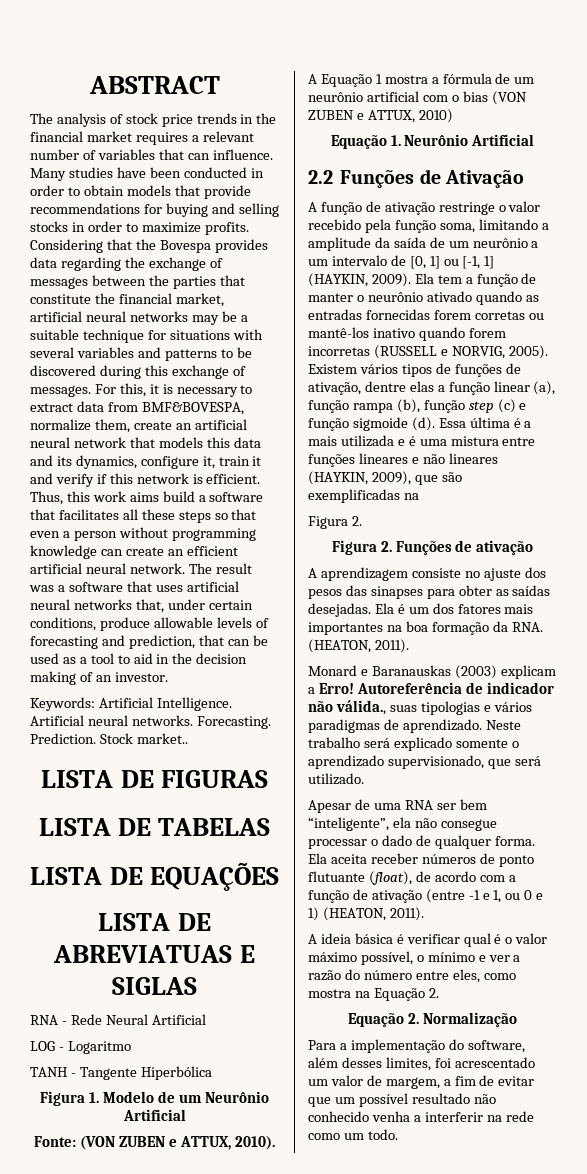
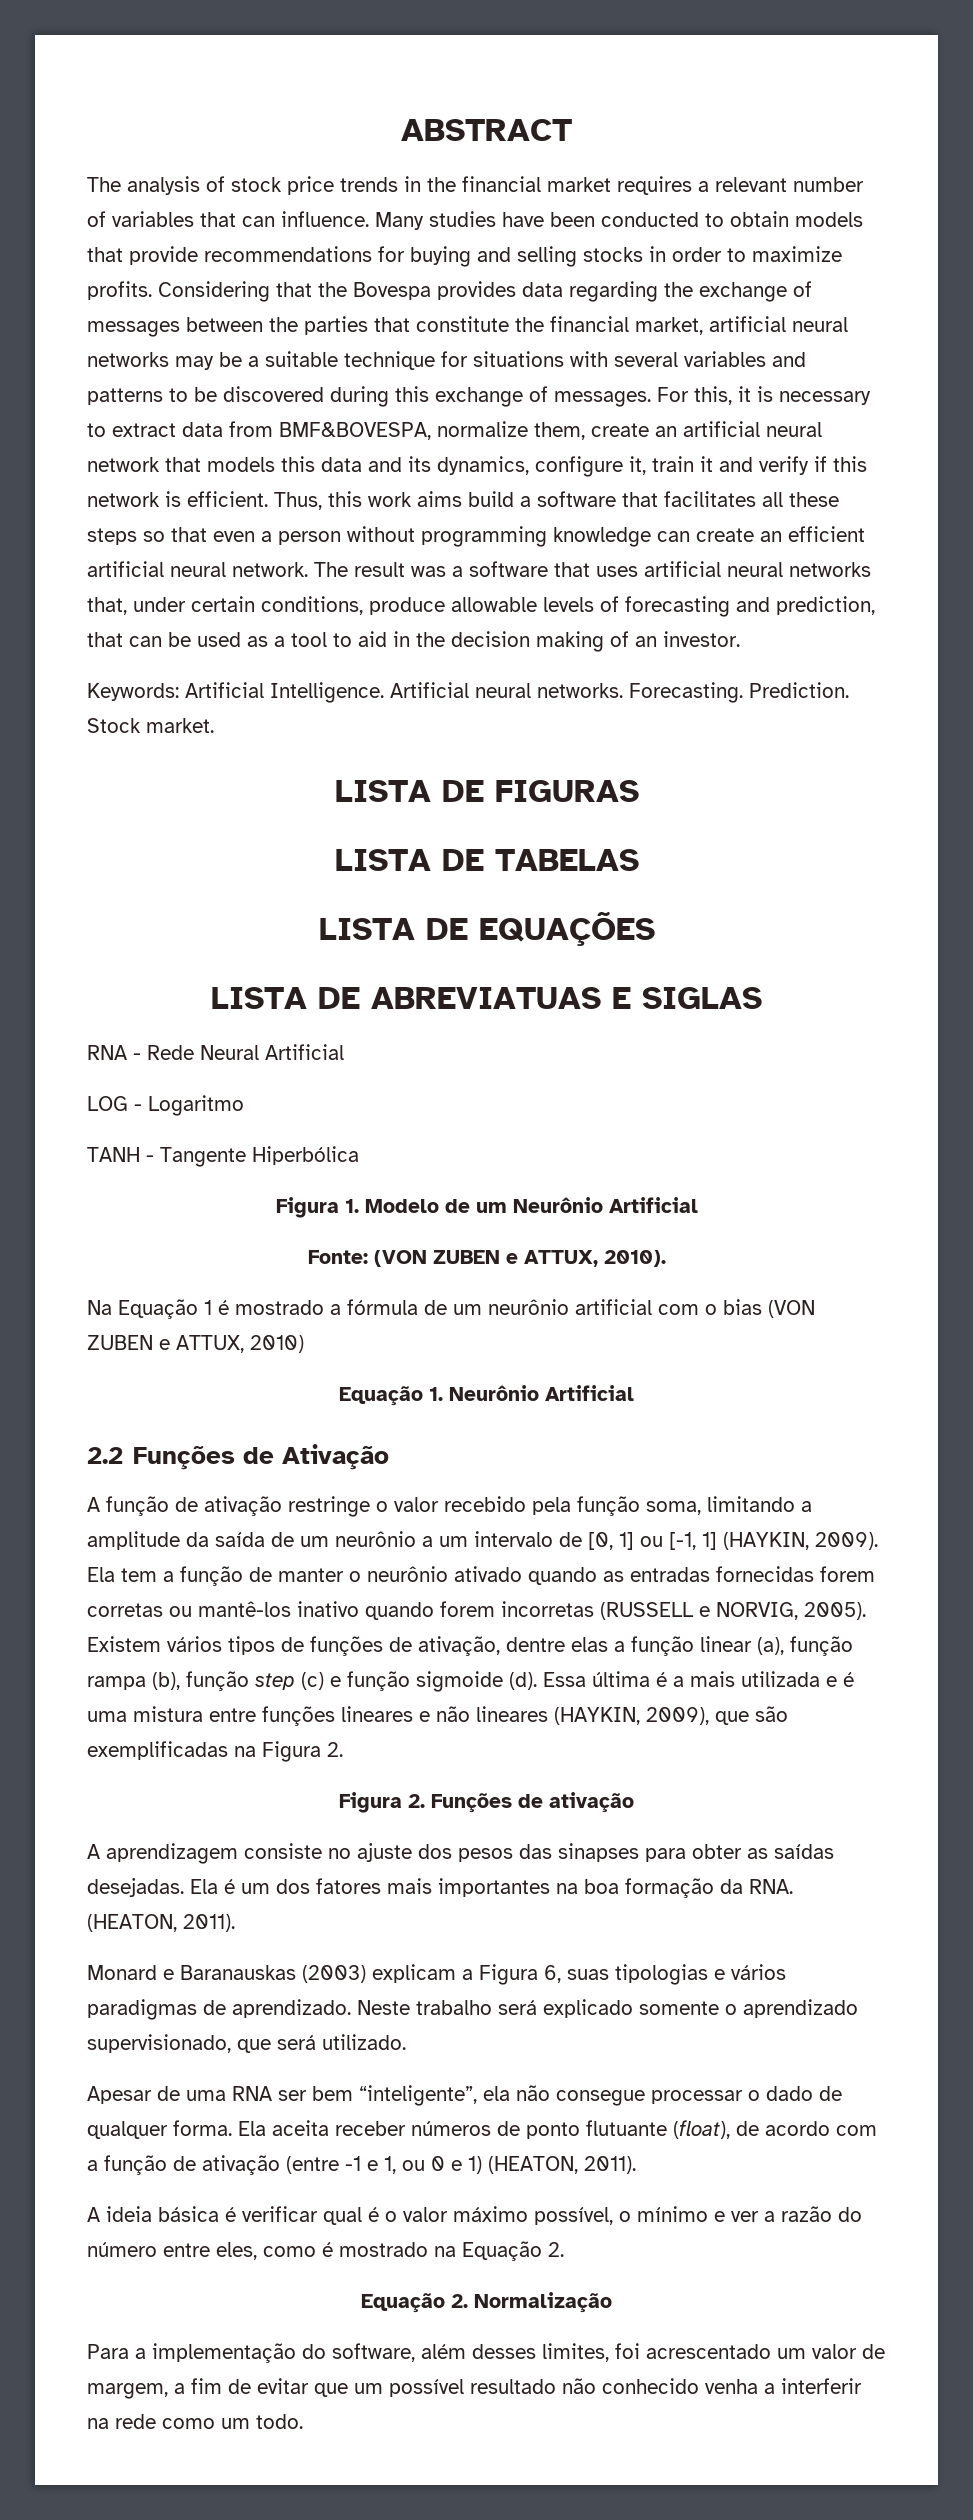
- Many studies have been conducted in order to obtain models that provide recommendations for buying and selling stocks in order to maximize profits.
+ Many studies have been conducted to obtain models that provide recommendations for buying and selling stocks in order to maximize profits.
- Stock market..
+ Stock market.
- A Equação 1 mostra a fórmula de um neurônio artificial com o bias (VON ZUBEN e ATTUX, 2010)
+ Na Equação 1 é mostrado a fórmula de um neurônio artificial com o bias (VON ZUBEN e ATTUX, 2010)
- Essa última é a mais utilizada e é uma mistura entre funções lineares e não lineares (HAYKIN, 2009), que são exemplificadas na
- Figura 2.
+ Essa última é a mais utilizada e é uma mistura entre funções lineares e não lineares (HAYKIN, 2009), que são exemplificadas na Figura 2.
- Monard e Baranauskas (2003) explicam a Erro! Autoreferência de indicador não válida., suas tipologias e vários paradigmas de aprendizado.
+ Monard e Baranauskas (2003) explicam a Figura 6, suas tipologias e vários paradigmas de aprendizado.
- A ideia básica é verificar qual é o valor máximo possível, o mínimo e ver a razão do número entre eles, como mostra na Equação 2.
+ A ideia básica é verificar qual é o valor máximo possível, o mínimo e ver a razão do número entre eles, como é mostrado na Equação 2.

